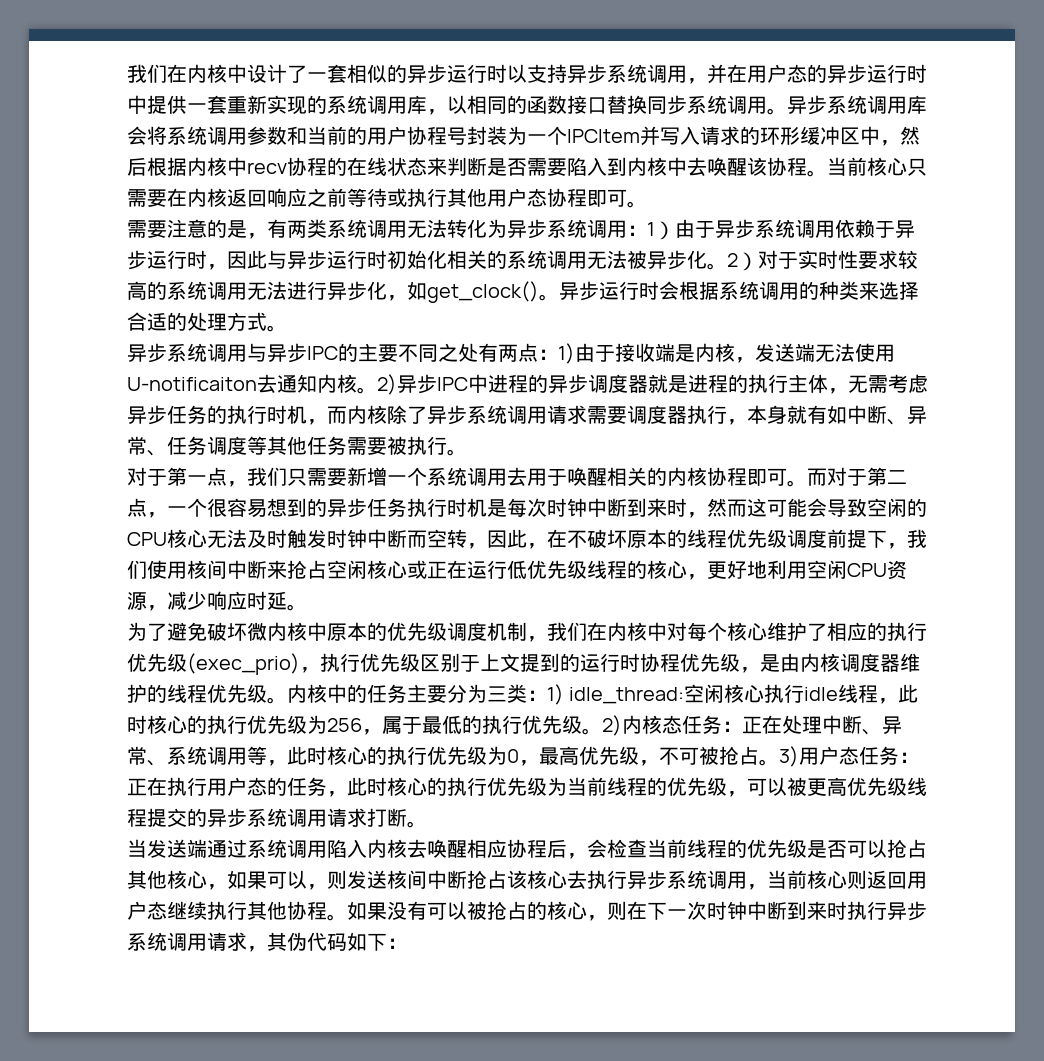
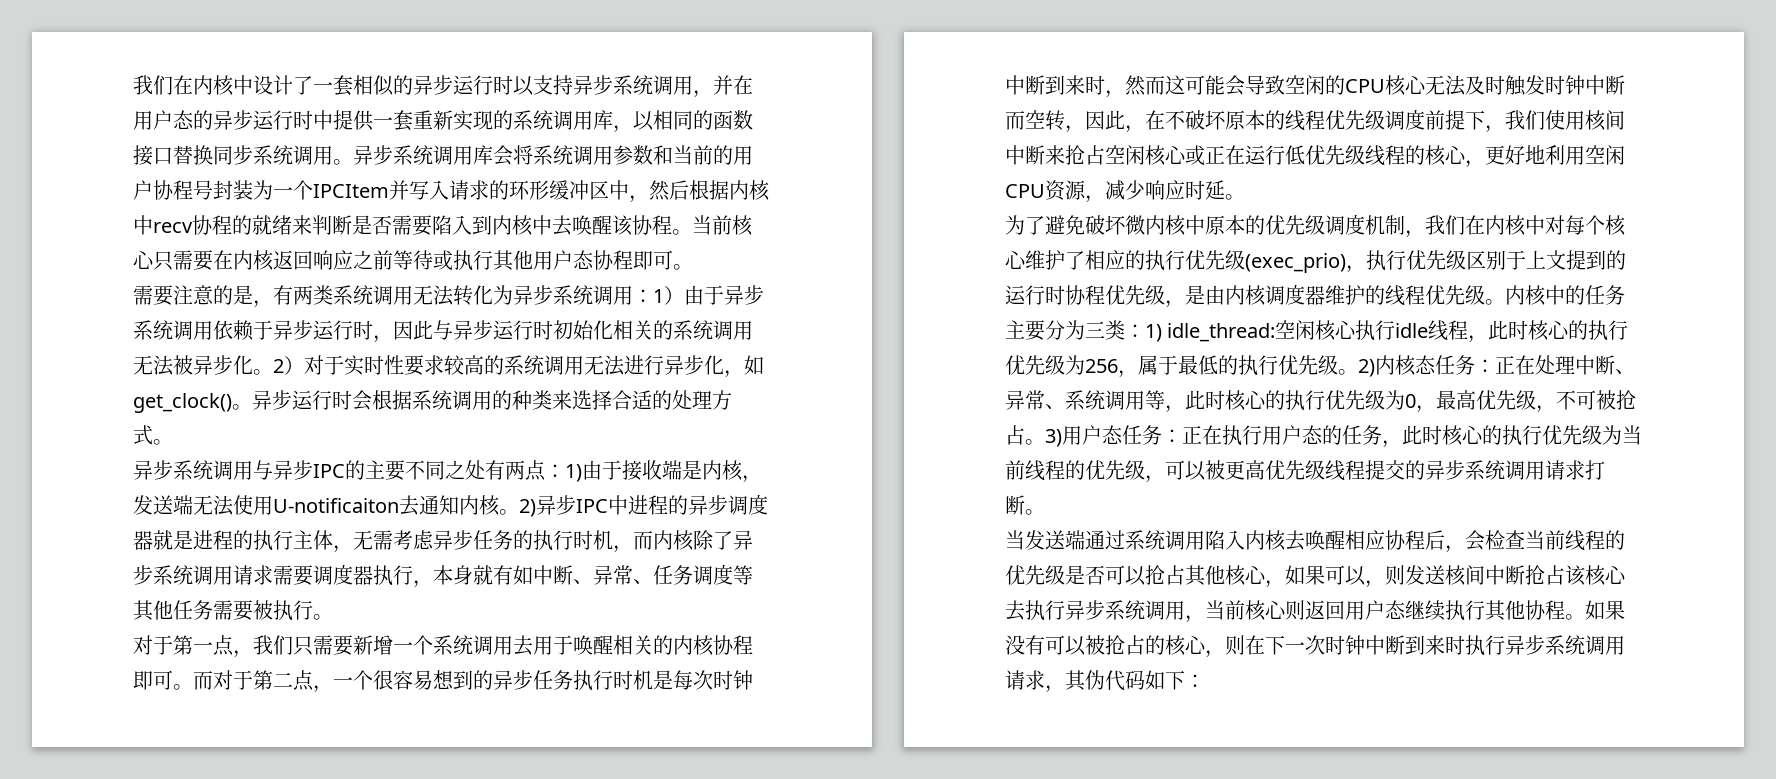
- 异步系统调用库会将系统调用参数和当前的用户协程号封装为一个IPCItem并写入请求的环形缓冲区中，然后根据内核中recv协程的在线状态来判断是否需要陷入到内核中去唤醒该协程。
+ 异步系统调用库会将系统调用参数和当前的用户协程号封装为一个IPCItem并写入请求的环形缓冲区中，然后根据内核中recv协程的就绪来判断是否需要陷入到内核中去唤醒该协程。

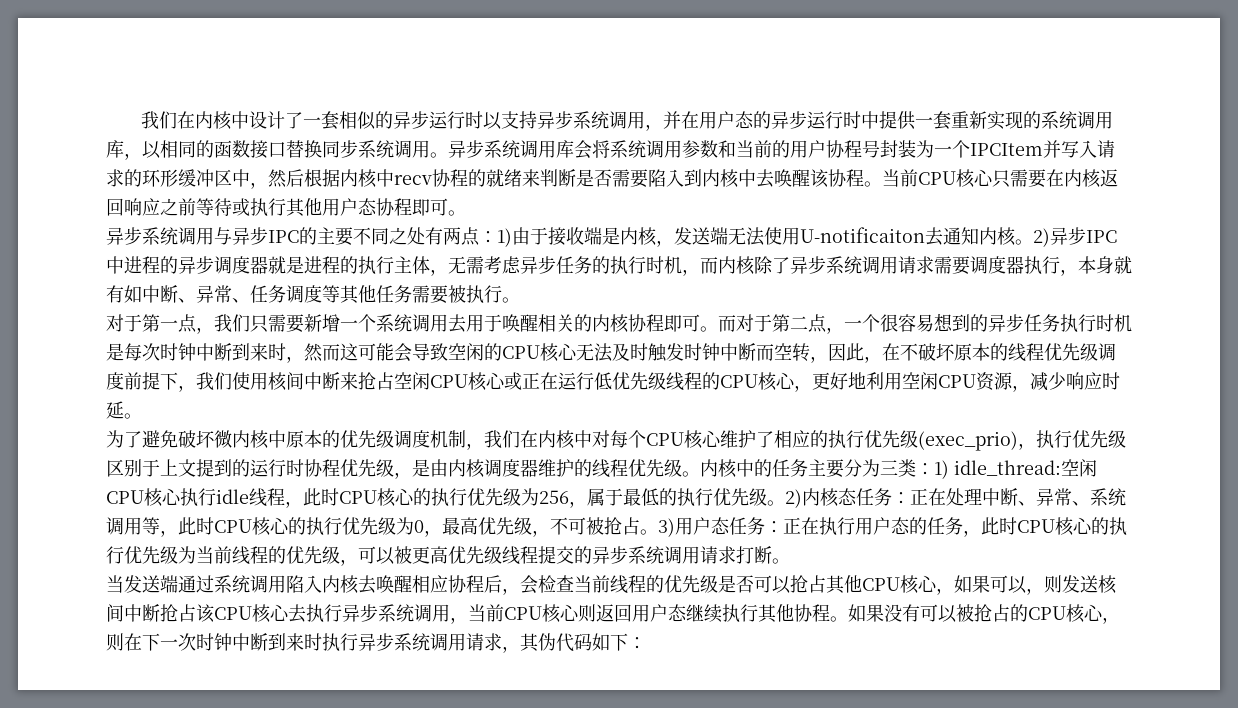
- 当前核心只需要在内核返回响应之前等待或执行其他用户态协程即可。
+ 当前CPU核心只需要在内核返回响应之前等待或执行其他用户态协程即可。
- 需要注意的是，有两类系统调用无法转化为异步系统调用：1）由于异步系统调用依赖于异步运行时，因此与异步运行时初始化相关的系统调用无法被异步化。2）对于实时性要求较高的系统调用无法进行异步化，如get_clock()。异步运行时会根据系统调用的种类来选择合适的处理方式。
- 而对于第二点，一个很容易想到的异步任务执行时机是每次时钟中断到来时，然而这可能会导致空闲的CPU核心无法及时触发时钟中断而空转，因此，在不破坏原本的线程优先级调度前提下，我们使用核间中断来抢占空闲核心或正在运行低优先级线程的核心，更好地利用空闲CPU资源，减少响应时延。
+ 而对于第二点，一个很容易想到的异步任务执行时机是每次时钟中断到来时，然而这可能会导致空闲的CPU核心无法及时触发时钟中断而空转，因此，在不破坏原本的线程优先级调度前提下，我们使用核间中断来抢占空闲CPU核心或正在运行低优先级线程的CPU核心，更好地利用空闲CPU资源，减少响应时延。
- 为了避免破坏微内核中原本的优先级调度机制，我们在内核中对每个核心维护了相应的执行优先级(exec_prio)，执行优先级区别于上文提到的运行时协程优先级，是由内核调度器维护的线程优先级。
+ 为了避免破坏微内核中原本的优先级调度机制，我们在内核中对每个CPU核心维护了相应的执行优先级(exec_prio)，执行优先级区别于上文提到的运行时协程优先级，是由内核调度器维护的线程优先级。
- 内核中的任务主要分为三类：1) idle_thread:空闲核心执行idle线程，此时核心的执行优先级为256，属于最低的执行优先级。
+ 内核中的任务主要分为三类：1) idle_thread:空闲CPU核心执行idle线程，此时CPU核心的执行优先级为256，属于最低的执行优先级。
- 2)内核态任务：正在处理中断、异常、系统调用等，此时核心的执行优先级为0，最高优先级，不可被抢占。
+ 2)内核态任务：正在处理中断、异常、系统调用等，此时CPU核心的执行优先级为0，最高优先级，不可被抢占。
- 3)用户态任务：正在执行用户态的任务，此时核心的执行优先级为当前线程的优先级，可以被更高优先级线程提交的异步系统调用请求打断。
+ 3)用户态任务：正在执行用户态的任务，此时CPU核心的执行优先级为当前线程的优先级，可以被更高优先级线程提交的异步系统调用请求打断。
- 当发送端通过系统调用陷入内核去唤醒相应协程后，会检查当前线程的优先级是否可以抢占其他核心，如果可以，则发送核间中断抢占该核心去执行异步系统调用，当前核心则返回用户态继续执行其他协程。
+ 当发送端通过系统调用陷入内核去唤醒相应协程后，会检查当前线程的优先级是否可以抢占其他CPU核心，如果可以，则发送核间中断抢占该CPU核心去执行异步系统调用，当前CPU核心则返回用户态继续执行其他协程。
- 如果没有可以被抢占的核心，则在下一次时钟中断到来时执行异步系统调用请求，其伪代码如下：
+ 如果没有可以被抢占的CPU核心，则在下一次时钟中断到来时执行异步系统调用请求，其伪代码如下：

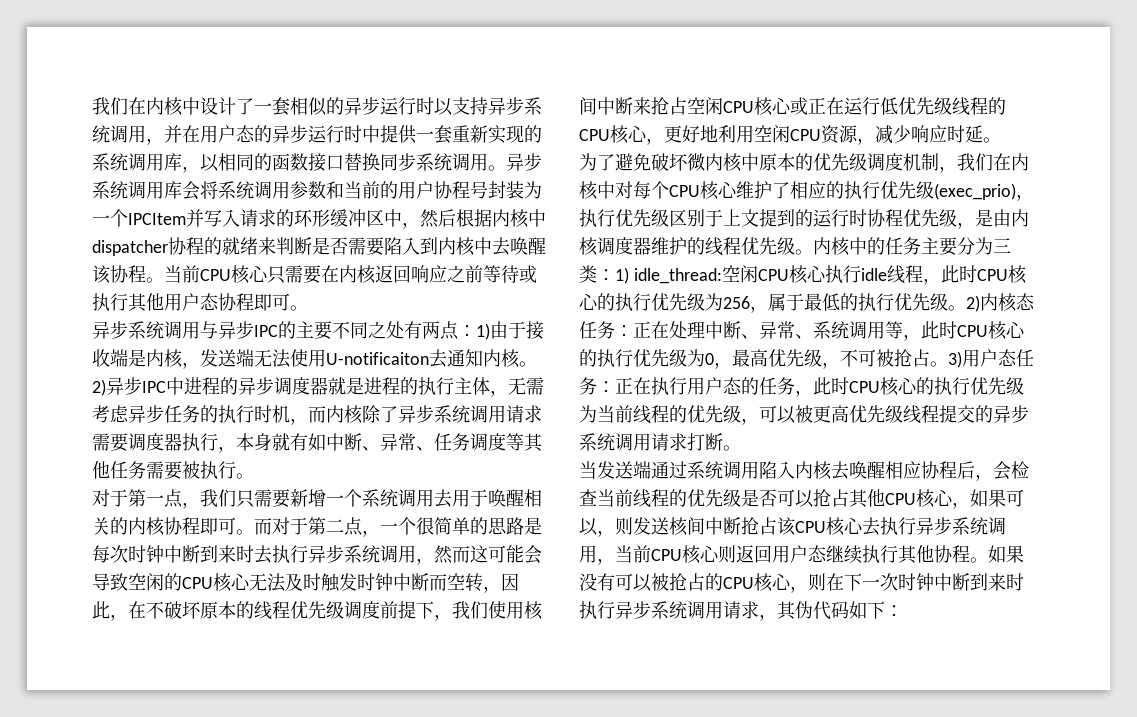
- 异步系统调用库会将系统调用参数和当前的用户协程号封装为一个IPCItem并写入请求的环形缓冲区中，然后根据内核中recv协程的就绪来判断是否需要陷入到内核中去唤醒该协程。
+ 异步系统调用库会将系统调用参数和当前的用户协程号封装为一个IPCItem并写入请求的环形缓冲区中，然后根据内核中dispatcher协程的就绪来判断是否需要陷入到内核中去唤醒该协程。
- 而对于第二点，一个很容易想到的异步任务执行时机是每次时钟中断到来时，然而这可能会导致空闲的CPU核心无法及时触发时钟中断而空转，因此，在不破坏原本的线程优先级调度前提下，我们使用核间中断来抢占空闲CPU核心或正在运行低优先级线程的CPU核心，更好地利用空闲CPU资源，减少响应时延。
+ 而对于第二点，一个很简单的思路是每次时钟中断到来时去执行异步系统调用，然而这可能会导致空闲的CPU核心无法及时触发时钟中断而空转，因此，在不破坏原本的线程优先级调度前提下，我们使用核间中断来抢占空闲CPU核心或正在运行低优先级线程的CPU核心，更好地利用空闲CPU资源，减少响应时延。

